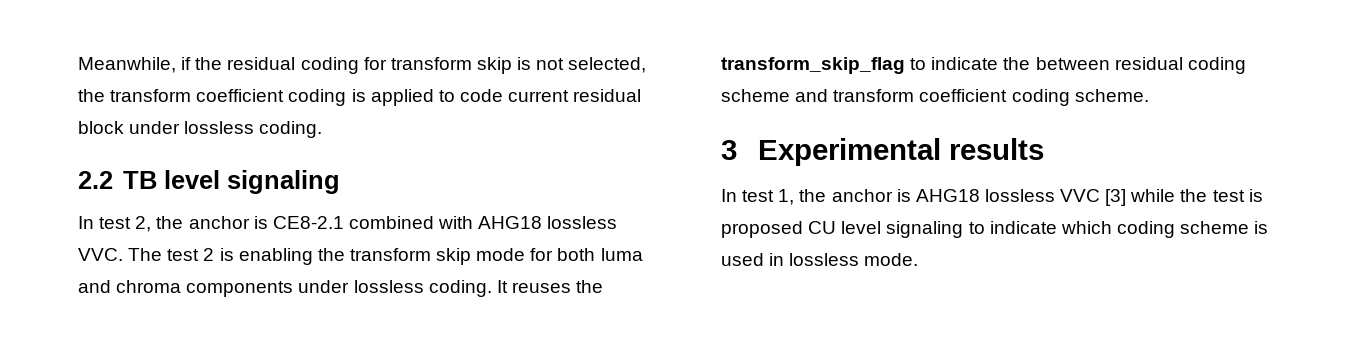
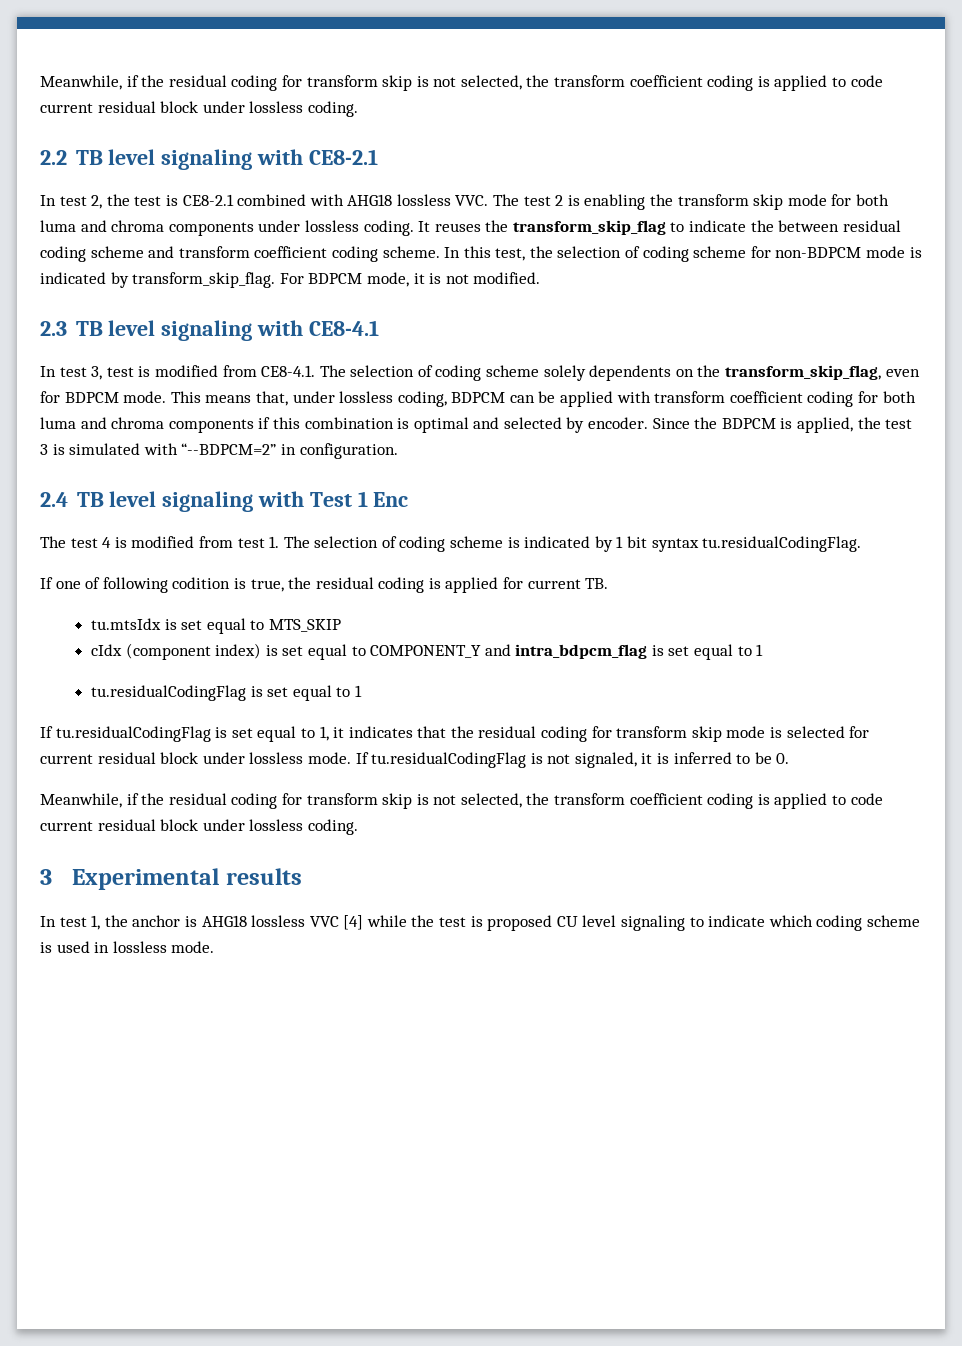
- 2.2 TB level signaling
+ 2.2 TB level signaling with CE8-2.1
- In test 2, the anchor is CE8-2.1 combined with AHG18 lossless VVC. The test 2 is enabling the transform skip mode for both luma and chroma components under lossless coding.
+ In test 2, the test is CE8-2.1 combined with AHG18 lossless VVC. The test 2 is enabling the transform skip mode for both luma and chroma components under lossless coding.
+ In this test, the selection of coding scheme for non-BDPCM mode is indicated by transform_skip_flag. For BDPCM mode, it is not modified.
+ 2.3 TB level signaling with CE8-4.1
+ In test 3, test is modified from CE8-4.1. The selection of coding scheme solely dependents on the transform_skip_flag, even for BDPCM mode. This means that, under lossless coding, BDPCM can be applied with transform coefficient coding for both luma and chroma components if this combination is optimal and selected by encoder. Since the BDPCM is applied, the test 3 is simulated with “--BDPCM=2” in configuration.
+ 2.4 TB level signaling with Test 1 Enc
+ The test 4 is modified from test 1. The selection of coding scheme is indicated by 1 bit syntax tu.residualCodingFlag.
+ If one of following codition is true, the residual coding is applied for current TB.
+ tu.mtsIdx is set equal to MTS_SKIP
+ cIdx (component index) is set equal to COMPONENT_Y and intra_bdpcm_flag is set equal to 1
+ tu.residualCodingFlag is set equal to 1
+ If tu.residualCodingFlag is set equal to 1, it indicates that the residual coding for transform skip mode is selected for current residual block under lossless mode. If tu.residualCodingFlag is not signaled, it is inferred to be 0.
+ Meanwhile, if the residual coding for transform skip is not selected, the transform coefficient coding is applied to code current residual block under lossless coding.
- In test 1, the anchor is AHG18 lossless VVC [3] while the test is proposed CU level signaling to indicate which coding scheme is used in lossless mode.
+ In test 1, the anchor is AHG18 lossless VVC [4] while the test is proposed CU level signaling to indicate which coding scheme is used in lossless mode.

